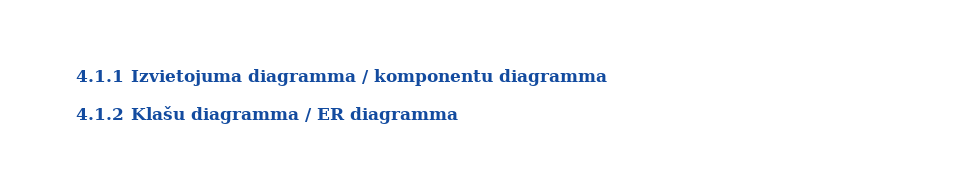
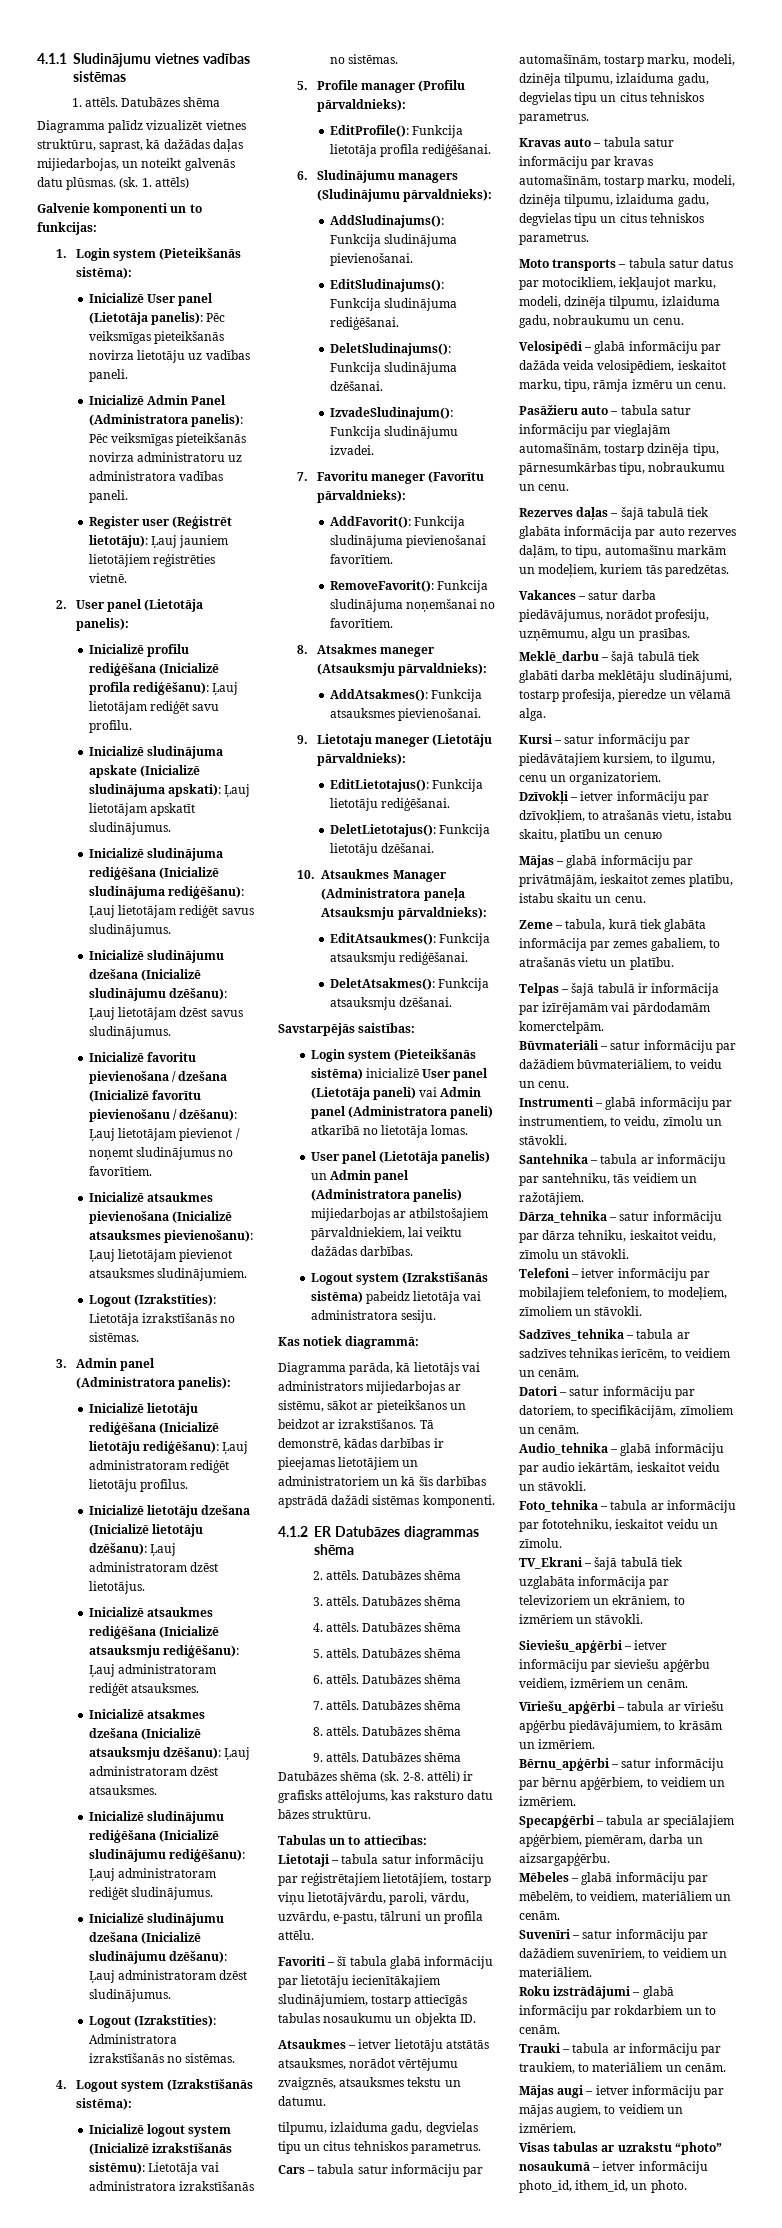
- 4.1.1 Izvietojuma diagramma / komponentu diagramma
- 4.1.2 Klašu diagramma / ER diagramma
+ 4.1.1 Sludinājumu vietnes vadības sistēmas
+ 1. attēls. Datubāzes shēma
+ Diagramma palīdz vizualizēt vietnes struktūru, saprast, kā dažādas daļas mijiedarbojas, un noteikt galvenās datu plūsmas. (sk. 1. attēls)
+ Galvenie komponenti un to funkcijas:
+ 1. Login system (Pieteikšanās sistēma):
+ Inicializē User panel (Lietotāja panelis): Pēc veiksmīgas pieteikšanās novirza lietotāju uz vadības paneli.
+ Inicializē Admin Panel (Administratora panelis): Pēc veiksmīgas pieteikšanās novirza administratoru uz administratora vadības paneli.
+ Register user (Reģistrēt lietotāju): Ļauj jauniem lietotājiem reģistrēties vietnē.
+ 2. User panel (Lietotāja panelis):
+ Inicializē profilu rediģēšana (Inicializē profila rediģēšanu): Ļauj lietotājam rediģēt savu profilu.
+ Inicializē sludinājuma apskate (Inicializē sludinājuma apskati): Ļauj lietotājam apskatīt sludinājumus.
+ Inicializē sludinājuma rediģēšana (Inicializē sludinājuma rediģēšanu): Ļauj lietotājam rediģēt savus sludinājumus.
+ Inicializē sludinājumu dzešana (Inicializē sludinājumu dzēšanu): Ļauj lietotājam dzēst savus sludinājumus.
+ Inicializē favoritu pievienošana / dzešana (Inicializē favorītu pievienošanu / dzēšanu): Ļauj lietotājam pievienot / noņemt sludinājumus no favorītiem.
+ Inicializē atsaukmes pievienošana (Inicializē atsauksmes pievienošanu): Ļauj lietotājam pievienot atsauksmes sludinājumiem.
+ Logout (Izrakstīties): Lietotāja izrakstīšanās no sistēmas.
+ 3. Admin panel (Administratora panelis):
+ Inicializē lietotāju rediģēšana (Inicializē lietotāju rediģēšanu): Ļauj administratoram rediģēt lietotāju profilus.
+ Inicializē lietotāju dzešana (Inicializē lietotāju dzēšanu): Ļauj administratoram dzēst lietotājus.
+ Inicializē atsaukmes rediģēšana (Inicializē atsauksmju rediģēšanu): Ļauj administratoram rediģēt atsauksmes.
+ Inicializē atsakmes dzešana (Inicializē atsauksmju dzēšanu): Ļauj administratoram dzēst atsauksmes.
+ Inicializē sludinājumu rediģēšana (Inicializē sludinājumu rediģēšanu): Ļauj administratoram rediģēt sludinājumus.
+ Inicializē sludinājumu dzešana (Inicializē sludinājumu dzēšanu): Ļauj administratoram dzēst sludinājumus.
+ Logout (Izrakstīties): Administratora izrakstīšanās no sistēmas.
+ 4. Logout system (Izrakstīšanās sistēma):
+ Inicializē logout system (Inicializē izrakstīšanās sistēmu): Lietotāja vai administratora izrakstīšanās no sistēmas.
+ 5. Profile manager (Profilu pārvaldnieks):
+ EditProfile(): Funkcija lietotāja profila rediģēšanai.
+ 6. Sludinājumu managers (Sludinājumu pārvaldnieks):
+ AddSludinajums(): Funkcija sludinājuma pievienošanai.
+ EditSludinajums(): Funkcija sludinājuma rediģēšanai.
+ DeletSludinajums(): Funkcija sludinājuma dzēšanai.
+ IzvadeSludinajum(): Funkcija sludinājumu izvadei.
+ 7. Favoritu maneger (Favorītu pārvaldnieks):
+ AddFavorit(): Funkcija sludinājuma pievienošanai favorītiem.
+ RemoveFavorit(): Funkcija sludinājuma noņemšanai no favorītiem.
+ 8. Atsakmes maneger (Atsauksmju pārvaldnieks):
+ AddAtsakmes(): Funkcija atsauksmes pievienošanai.
+ 9. Lietotaju maneger (Lietotāju pārvaldnieks):
+ EditLietotajus(): Funkcija lietotāju rediģēšanai.
+ DeletLietotajus(): Funkcija lietotāju dzēšanai.
+ 10. Atsaukmes Manager (Administratora paneļa Atsauksmju pārvaldnieks):
+ EditAtsaukmes(): Funkcija atsauksmju rediģēšanai.
+ DeletAtsakmes(): Funkcija atsauksmju dzēšanai.
+ Savstarpējās saistības:
+ Login system (Pieteikšanās sistēma) inicializē User panel (Lietotāja paneli) vai Admin panel (Administratora paneli) atkarībā no lietotāja lomas.
+ User panel (Lietotāja panelis) un Admin panel (Administratora panelis) mijiedarbojas ar atbilstošajiem pārvaldniekiem, lai veiktu dažādas darbības.
+ Logout system (Izrakstīšanās sistēma) pabeidz lietotāja vai administratora sesiju.
+ Kas notiek diagrammā:
+ Diagramma parāda, kā lietotājs vai administrators mijiedarbojas ar sistēmu, sākot ar pieteikšanos un beidzot ar izrakstīšanos. Tā demonstrē, kādas darbības ir pieejamas lietotājiem un administratoriem un kā šīs darbības apstrādā dažādi sistēmas komponenti.
+ 4.1.2 ER Datubāzes diagrammas shēma
+ 2. attēls. Datubāzes shēma
+ 3. attēls. Datubāzes shēma
+ 4. attēls. Datubāzes shēma
+ 5. attēls. Datubāzes shēma
+ 6. attēls. Datubāzes shēma
+ 7. attēls. Datubāzes shēma
+ 8. attēls. Datubāzes shēma
+ 9. attēls. Datubāzes shēma
+ Datubāzes shēma (sk. 2-8. attēli) ir grafisks attēlojums, kas raksturo datu bāzes struktūru.
+ Tabulas un to attiecības:
+ Lietotaji – tabula satur informāciju par reģistrētajiem lietotājiem, tostarp viņu lietotājvārdu, paroli, vārdu, uzvārdu, e-pastu, tālruni un profila attēlu.
+ Favoriti – šī tabula glabā informāciju par lietotāju iecienītākajiem sludinājumiem, tostarp attiecīgās tabulas nosaukumu un objekta ID.
+ Atsaukmes – ietver lietotāju atstātās atsauksmes, norādot vērtējumu zvaigznēs, atsauksmes tekstu un datumu.
+ tilpumu, izlaiduma gadu, degvielas tipu un citus tehniskos parametrus.
+ Cars – tabula satur informāciju par automašīnām, tostarp marku, modeli, dzinēja tilpumu, izlaiduma gadu, degvielas tipu un citus tehniskos parametrus.
+ Kravas auto – tabula satur informāciju par kravas automašīnām, tostarp marku, modeli, dzinēja tilpumu, izlaiduma gadu, degvielas tipu un citus tehniskos parametrus.
+ Moto transports – tabula satur datus par motocikliem, iekļaujot marku, modeli, dzinēja tilpumu, izlaiduma gadu, nobraukumu un cenu.
+ Velosipēdi – glabā informāciju par dažāda veida velosipēdiem, ieskaitot marku, tipu, rāmja izmēru un cenu.
+ Pasāžieru auto – tabula satur informāciju par vieglajām automašīnām, tostarp dzinēja tipu, pārnesumkārbas tipu, nobraukumu un cenu.
+ Rezerves daļas – šajā tabulā tiek glabāta informācija par auto rezerves daļām, to tipu, automašīnu markām un modeļiem, kuriem tās paredzētas.
+ Vakances – satur darba piedāvājumus, norādot profesiju, uzņēmumu, algu un prasības.
+ Meklē_darbu – šajā tabulā tiek glabāti darba meklētāju sludinājumi, tostarp profesija, pieredze un vēlamā alga.
+ Kursi – satur informāciju par piedāvātajiem kursiem, to ilgumu, cenu un organizatoriem.
+ Dzīvokļi – ietver informāciju par dzīvokļiem, to atrašanās vietu, istabu skaitu, platību un cenuю
+ Mājas – glabā informāciju par privātmājām, ieskaitot zemes platību, istabu skaitu un cenu.
+ Zeme – tabula, kurā tiek glabāta informācija par zemes gabaliem, to atrašanās vietu un platību.
+ Telpas – šajā tabulā ir informācija par izīrējamām vai pārdodamām komerctelpām.
+ Būvmateriāli – satur informāciju par dažādiem būvmateriāliem, to veidu un cenu.
+ Instrumenti – glabā informāciju par instrumentiem, to veidu, zīmolu un stāvokli.
+ Santehnika – tabula ar informāciju par santehniku, tās veidiem un ražotājiem.
+ Dārza_tehnika – satur informāciju par dārza tehniku, ieskaitot veidu, zīmolu un stāvokli.
+ Telefoni – ietver informāciju par mobilajiem telefoniem, to modeļiem, zīmoliem un stāvokli.
+ Sadzīves_tehnika – tabula ar sadzīves tehnikas ierīcēm, to veidiem un cenām.
+ Datori – satur informāciju par datoriem, to specifikācijām, zīmoliem un cenām.
+ Audio_tehnika – glabā informāciju par audio iekārtām, ieskaitot veidu un stāvokli.
+ Foto_tehnika – tabula ar informāciju par fototehniku, ieskaitot veidu un zīmolu.
+ TV_Ekrani – šajā tabulā tiek uzglabāta informācija par televizoriem un ekrāniem, to izmēriem un stāvokli.
+ Sieviešu_apģērbi – ietver informāciju par sieviešu apģērbu veidiem, izmēriem un cenām.
+ Vīriešu_apģērbi – tabula ar vīriešu apģērbu piedāvājumiem, to krāsām un izmēriem.
+ Bērnu_apģērbi – satur informāciju par bērnu apģērbiem, to veidiem un izmēriem.
+ Specapģērbi – tabula ar speciālajiem apģērbiem, piemēram, darba un aizsargapģērbu.
+ Mēbeles – glabā informāciju par mēbelēm, to veidiem, materiāliem un cenām.
+ Suvenīri – satur informāciju par dažādiem suvenīriem, to veidiem un materiāliem.
+ Roku izstrādājumi – glabā informāciju par rokdarbiem un to cenām.
+ Trauki – tabula ar informāciju par traukiem, to materiāliem un cenām.
+ Mājas augi – ietver informāciju par mājas augiem, to veidiem un izmēriem.
+ Visas tabulas ar uzrakstu “photo” nosaukumā – ietver informāciju photo_id, ithem_id, un photo.

